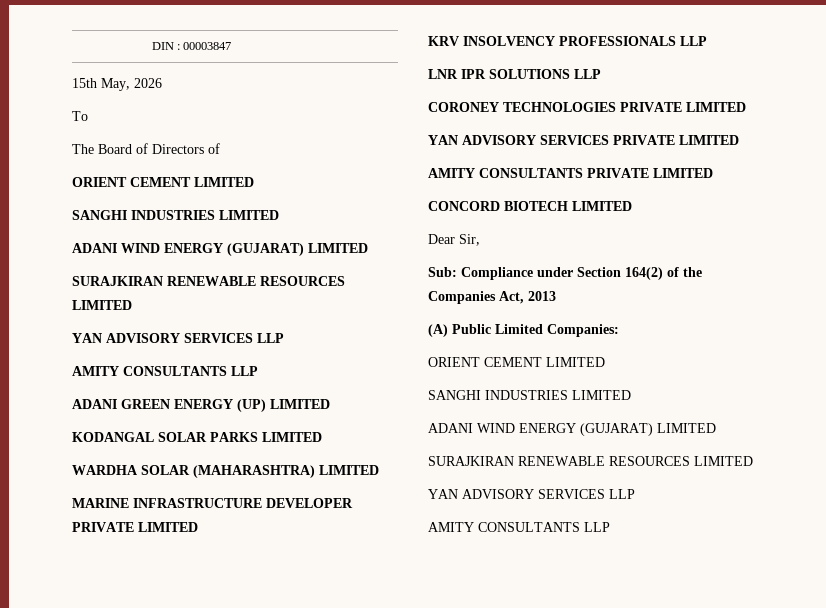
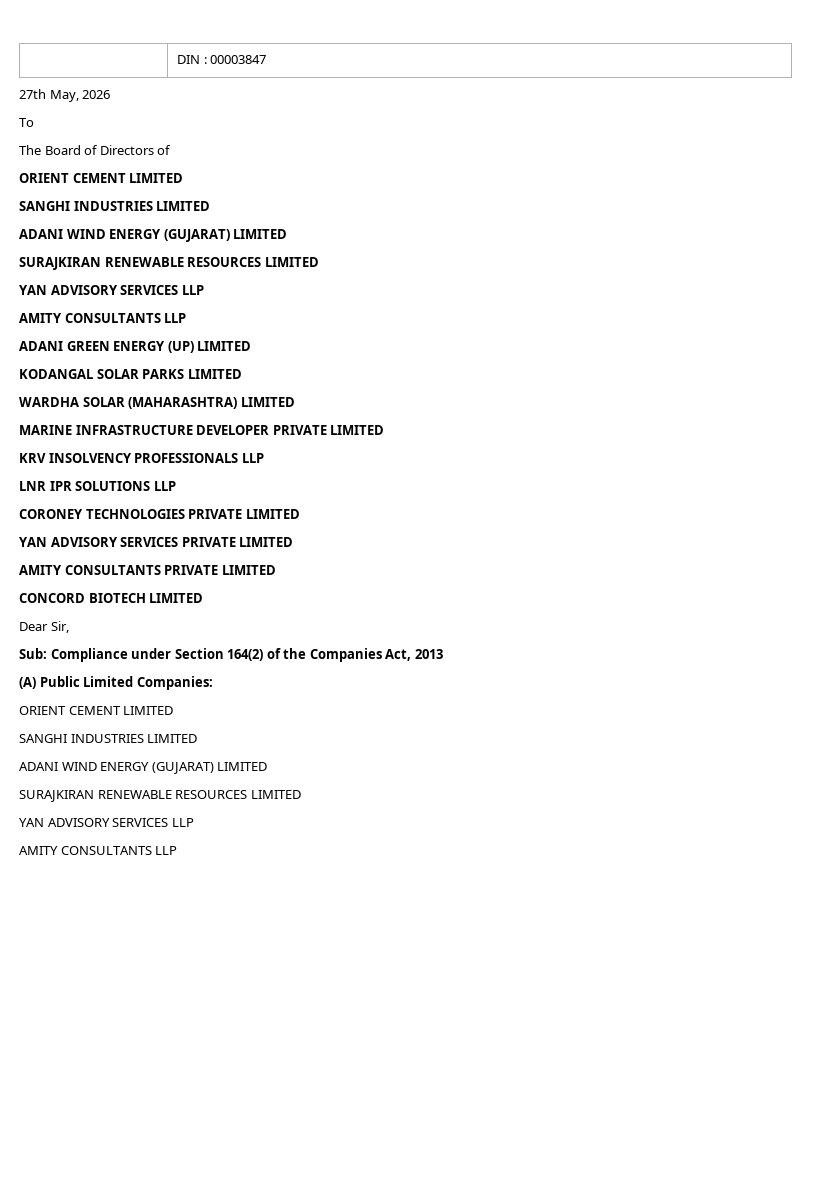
- 15th May, 2026
+ 27th May, 2026

